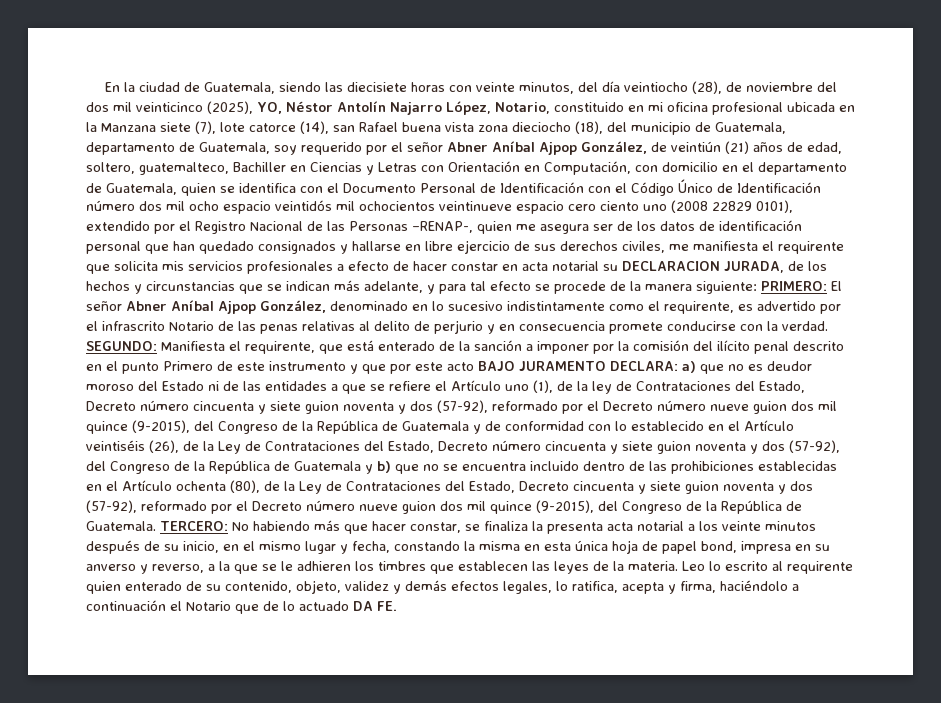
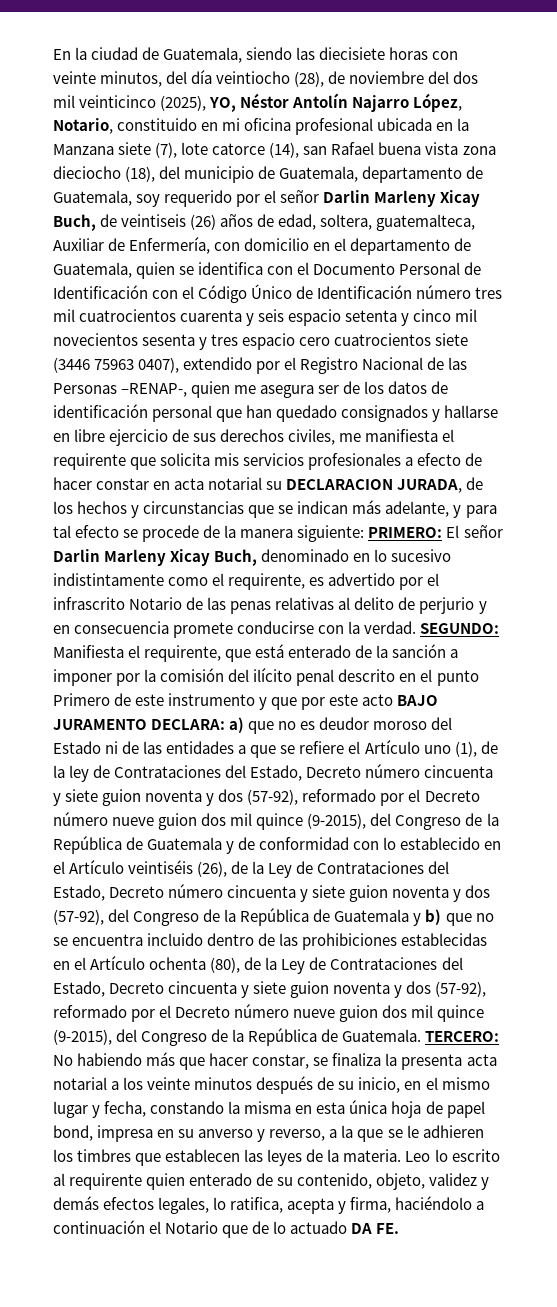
- En la ciudad de Guatemala, siendo las diecisiete horas con veinte minutos, del día veintiocho (28), de noviembre del dos mil veinticinco (2025), YO, Néstor Antolín Najarro López, Notario, constituido en mi oficina profesional ubicada en la Manzana siete (7), lote catorce (14), san Rafael buena vista zona dieciocho (18), del municipio de Guatemala, departamento de Guatemala, soy requerido por el señor Abner Aníbal Ajpop González, de veintiún (21) años de edad, soltero, guatemalteco, Bachiller en Ciencias y Letras con Orientación en Computación, con domicilio en el departamento de Guatemala, quien se identifica con el Documento Personal de Identificación con el Código Único de Identificación número dos mil ocho espacio veintidós mil ochocientos veintinueve espacio cero ciento uno (2008 22829 0101), extendido por el Registro Nacional de las Personas –RENAP-, quien me asegura ser de los datos de identificación personal que han quedado consignados y hallarse en libre ejercicio de sus derechos civiles, me manifiesta el requirente que solicita mis servicios profesionales a efecto de hacer constar en acta notarial su DECLARACION JURADA, de los hechos y circunstancias que se indican más adelante, y para tal efecto se procede de la manera siguiente:
+ En la ciudad de Guatemala, siendo las diecisiete horas con veinte minutos, del día veintiocho (28), de noviembre del dos mil veinticinco (2025), YO, Néstor Antolín Najarro López, Notario, constituido en mi oficina profesional ubicada en la Manzana siete (7), lote catorce (14), san Rafael buena vista zona dieciocho (18), del municipio de Guatemala, departamento de Guatemala, soy requerido por el señor Darlin Marleny Xicay Buch, de veintiseis (26) años de edad, soltera, guatemalteca, Auxiliar de Enfermería, con domicilio en el departamento de Guatemala, quien se identifica con el Documento Personal de Identificación con el Código Único de Identificación número tres mil cuatrocientos cuarenta y seis espacio setenta y cinco mil novecientos sesenta y tres espacio cero cuatrocientos siete (3446 75963 0407), extendido por el Registro Nacional de las Personas –RENAP-, quien me asegura ser de los datos de identificación personal que han quedado consignados y hallarse en libre ejercicio de sus derechos civiles, me manifiesta el requirente que solicita mis servicios profesionales a efecto de hacer constar en acta notarial su DECLARACION JURADA, de los hechos y circunstancias que se indican más adelante, y para tal efecto se procede de la manera siguiente:
- El señor Abner Aníbal Ajpop González, denominado en lo sucesivo indistintamente como el requirente, es advertido por el infrascrito Notario de las penas relativas al delito de perjurio y en consecuencia promete conducirse con la verdad.
+ El señor Darlin Marleny Xicay Buch, denominado en lo sucesivo indistintamente como el requirente, es advertido por el infrascrito Notario de las penas relativas al delito de perjurio y en consecuencia promete conducirse con la verdad.

